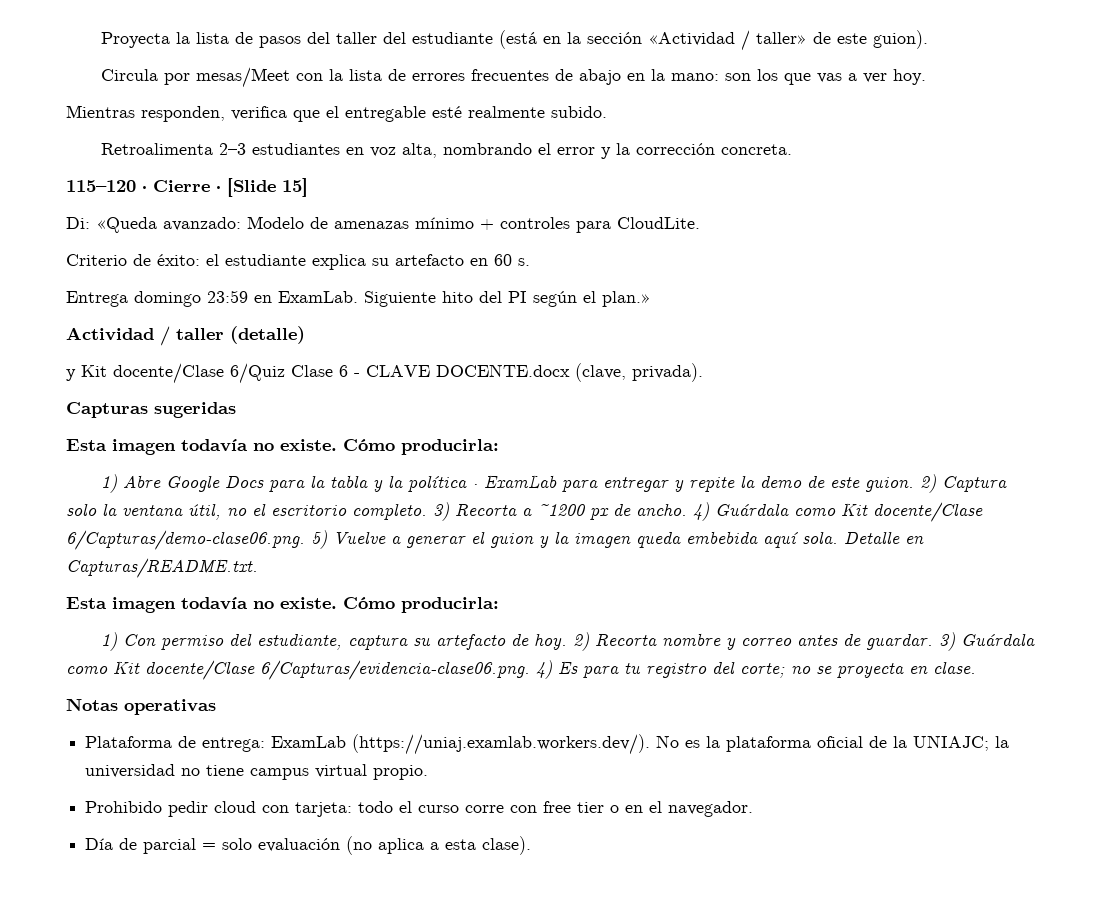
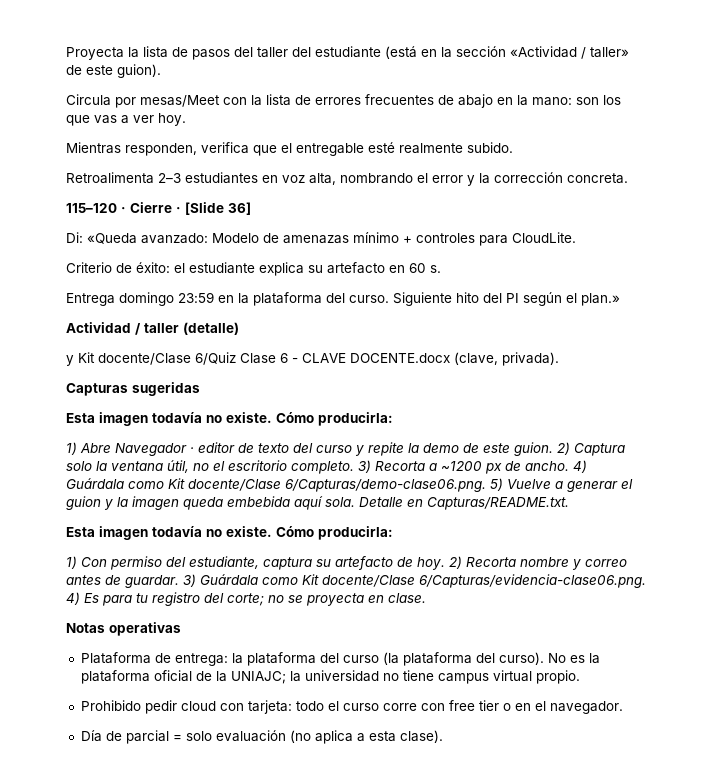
- 115–120 · Cierre · [Slide 15]
+ 115–120 · Cierre · [Slide 36]
- Entrega domingo 23:59 en ExamLab.
+ Entrega domingo 23:59 en la plataforma del curso.
- 1) Abre Google Docs para la tabla y la política · ExamLab para entregar y repite la demo de este guion.
+ 1) Abre Navegador · editor de texto del curso y repite la demo de este guion.
- Plataforma de entrega: ExamLab (https://uniaj.examlab.workers.dev/). No es la plataforma oficial de la UNIAJC; la universidad no tiene campus virtual propio.
+ Plataforma de entrega: la plataforma del curso (la plataforma del curso). No es la plataforma oficial de la UNIAJC; la universidad no tiene campus virtual propio.

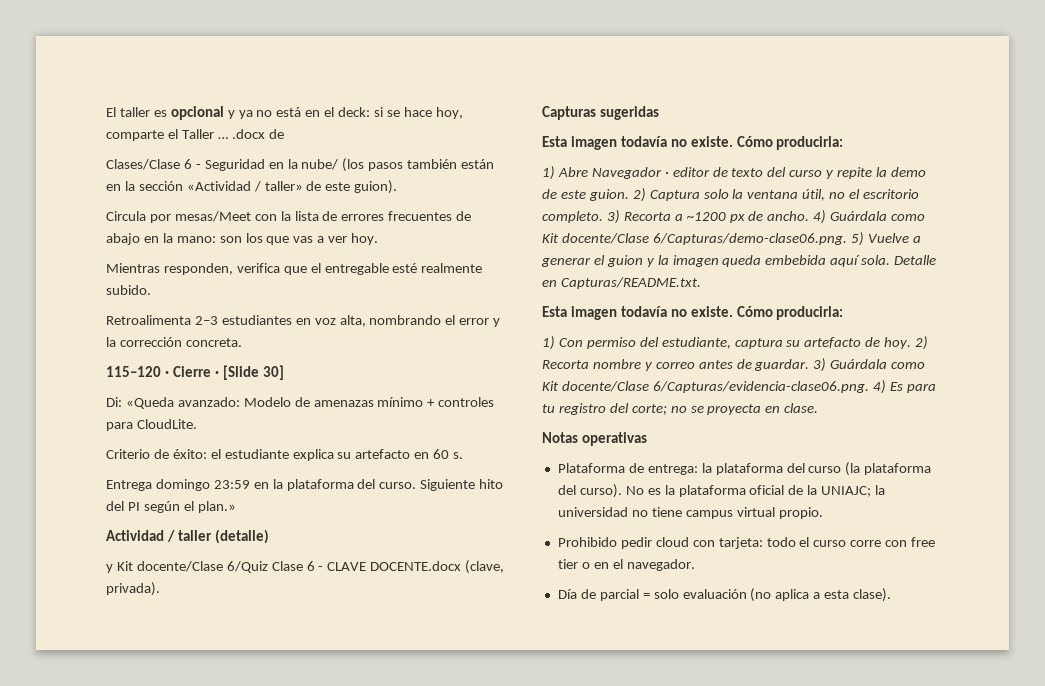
- Proyecta la lista de pasos del taller del estudiante (está en la sección «Actividad / taller» de este guion).
+ El taller es opcional y ya no está en el deck: si se hace hoy, comparte el Taller … .docx de
+ Clases/Clase 6 - Seguridad en la nube/ (los pasos también están en la sección «Actividad / taller» de este guion).
- 115–120 · Cierre · [Slide 36]
+ 115–120 · Cierre · [Slide 30]

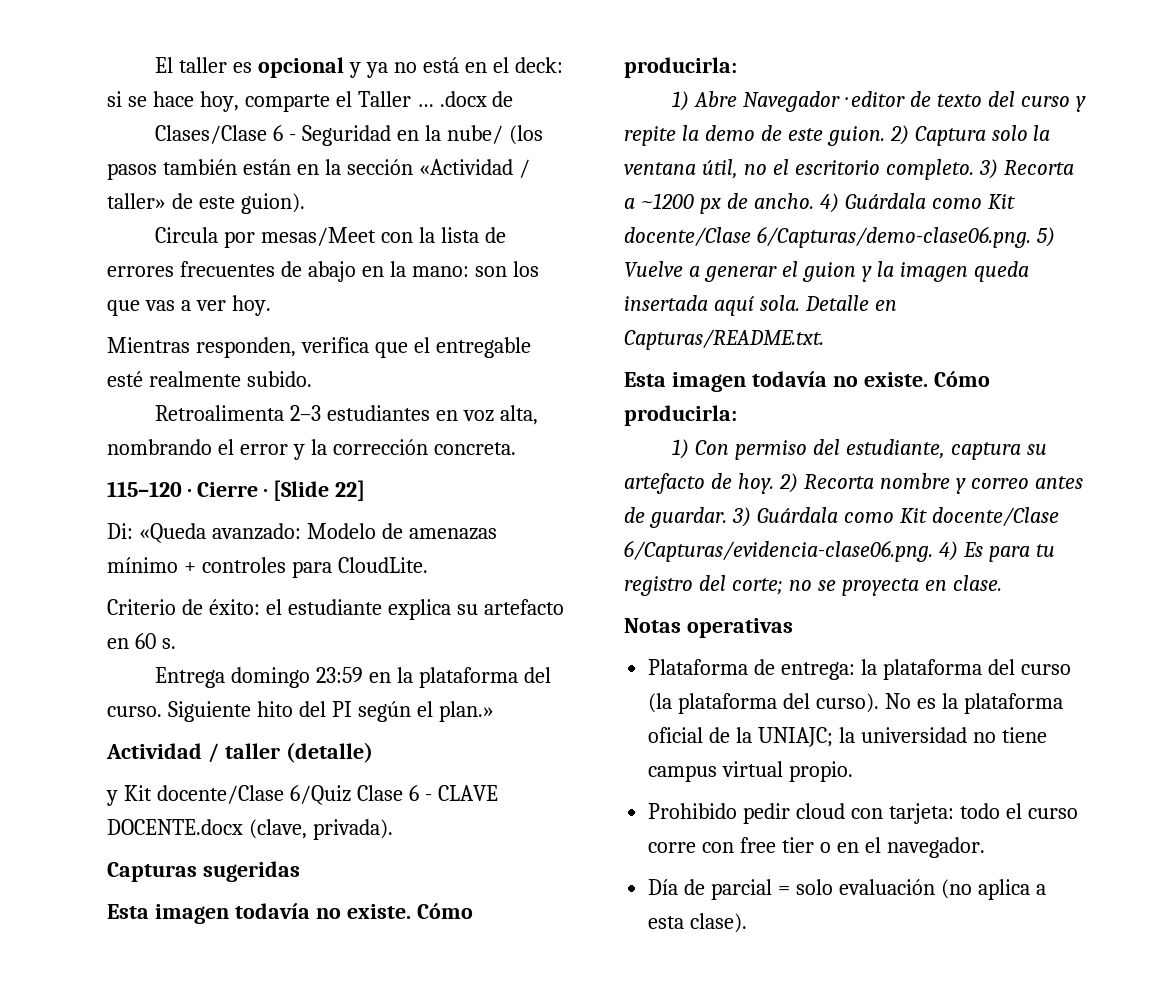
- 115–120 · Cierre · [Slide 30]
+ 115–120 · Cierre · [Slide 22]
- 4) Guárdala como Kit docente/Clase 6/Capturas/demo-clase06.png. 5) Vuelve a generar el guion y la imagen queda embebida aquí sola.
+ 4) Guárdala como Kit docente/Clase 6/Capturas/demo-clase06.png. 5) Vuelve a generar el guion y la imagen queda insertada aquí sola.

